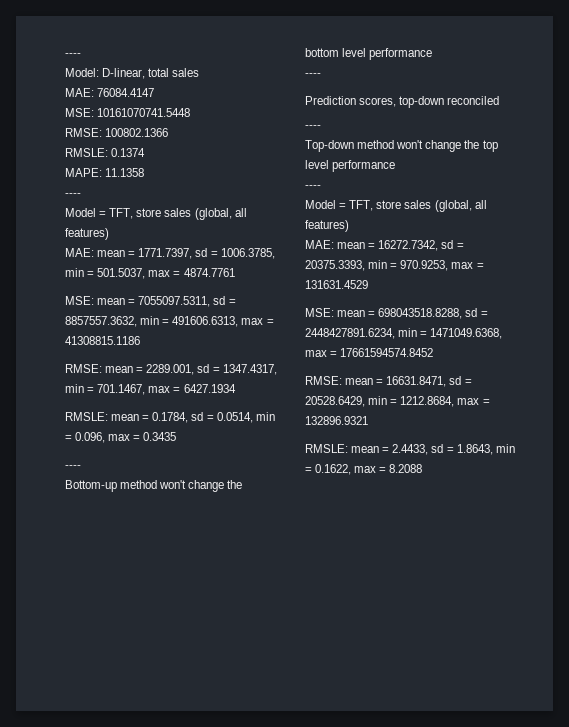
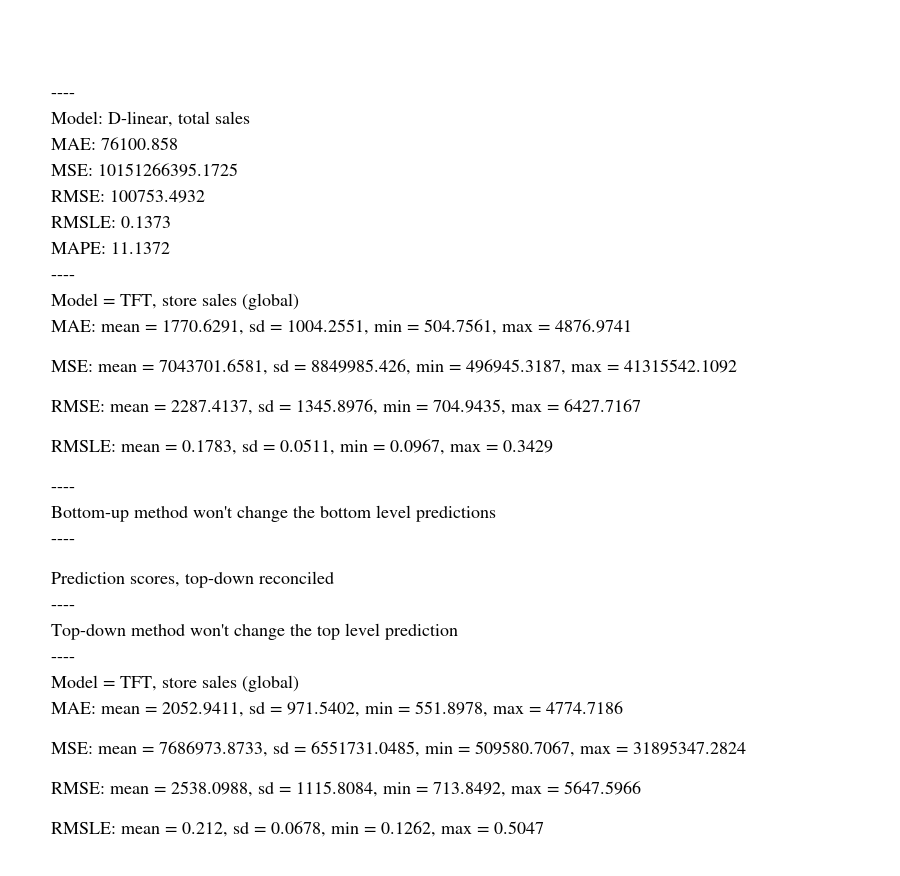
- MAE: 76084.4147
- MSE: 10161070741.5448
- RMSE: 100802.1366
- RMSLE: 0.1374
+ MAE: 76100.858
+ MSE: 10151266395.1725
+ RMSE: 100753.4932
+ RMSLE: 0.1373
- MAPE: 11.1358
+ MAPE: 11.1372
  ----
- Model = TFT, store sales (global, all features)
- MAE: mean = 1771.7397, sd = 1006.3785, min = 501.5037, max = 4874.7761
- MSE: mean = 7055097.5311, sd = 8857557.3632, min = 491606.6313, max = 41308815.1186
- RMSE: mean = 2289.001, sd = 1347.4317, min = 701.1467, max = 6427.1934
- RMSLE: mean = 0.1784, sd = 0.0514, min = 0.096, max = 0.3435
+ Model = TFT, store sales (global)
+ MAE: mean = 1770.6291, sd = 1004.2551, min = 504.7561, max = 4876.9741
+ MSE: mean = 7043701.6581, sd = 8849985.426, min = 496945.3187, max = 41315542.1092
+ RMSE: mean = 2287.4137, sd = 1345.8976, min = 704.9435, max = 6427.7167
+ RMSLE: mean = 0.1783, sd = 0.0511, min = 0.0967, max = 0.3429
- Bottom-up method won't change the bottom level performance
+ Bottom-up method won't change the bottom level predictions
- Top-down method won't change the top level performance
+ Top-down method won't change the top level prediction
  ----
- Model = TFT, store sales (global, all features)
- MAE: mean = 16272.7342, sd = 20375.3393, min = 970.9253, max = 131631.4529
- MSE: mean = 698043518.8288, sd = 2448427891.6234, min = 1471049.6368, max = 17661594574.8452
- RMSE: mean = 16631.8471, sd = 20528.6429, min = 1212.8684, max = 132896.9321
- RMSLE: mean = 2.4433, sd = 1.8643, min = 0.1622, max = 8.2088
+ Model = TFT, store sales (global)
+ MAE: mean = 2052.9411, sd = 971.5402, min = 551.8978, max = 4774.7186
+ MSE: mean = 7686973.8733, sd = 6551731.0485, min = 509580.7067, max = 31895347.2824
+ RMSE: mean = 2538.0988, sd = 1115.8084, min = 713.8492, max = 5647.5966
+ RMSLE: mean = 0.212, sd = 0.0678, min = 0.1262, max = 0.5047

